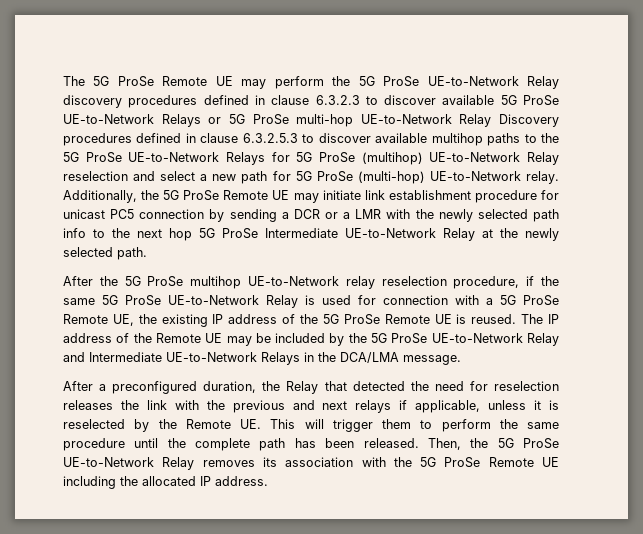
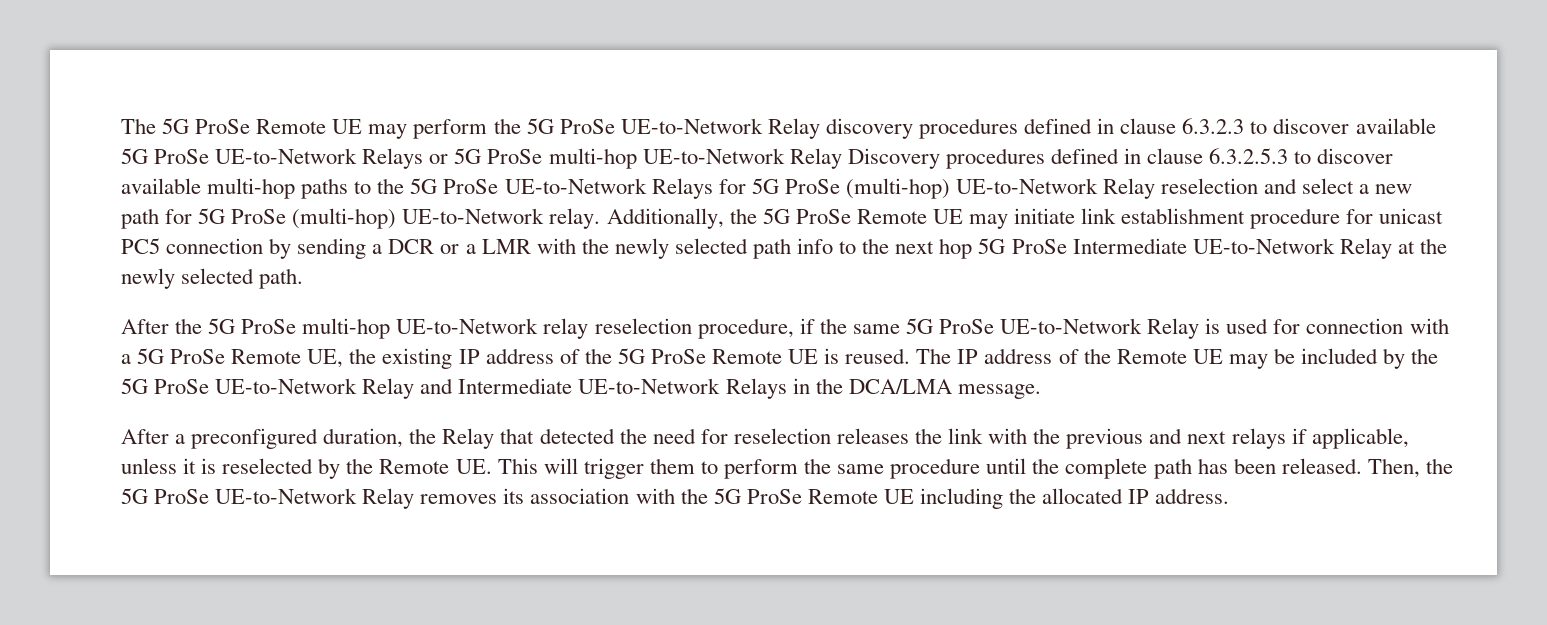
- The 5G ProSe Remote UE may perform the 5G ProSe UE-to-Network Relay discovery procedures defined in clause 6.3.2.3 to discover available 5G ProSe UE-to-Network Relays or 5G ProSe multi-hop UE-to-Network Relay Discovery procedures defined in clause 6.3.2.5.3 to discover available multihop paths to the 5G ProSe UE-to-Network Relays for 5G ProSe (multihop) UE-to-Network Relay reselection and select a new path for 5G ProSe (multi-hop) UE-to-Network relay.
+ The 5G ProSe Remote UE may perform the 5G ProSe UE-to-Network Relay discovery procedures defined in clause 6.3.2.3 to discover available 5G ProSe UE-to-Network Relays or 5G ProSe multi-hop UE-to-Network Relay Discovery procedures defined in clause 6.3.2.5.3 to discover available multi-hop paths to the 5G ProSe UE-to-Network Relays for 5G ProSe (multi-hop) UE-to-Network Relay reselection and select a new path for 5G ProSe (multi-hop) UE-to-Network relay.
- After the 5G ProSe multihop UE-to-Network relay reselection procedure, if the same 5G ProSe UE-to-Network Relay is used for connection with a 5G ProSe Remote UE, the existing IP address of the 5G ProSe Remote UE is reused.
+ After the 5G ProSe multi-hop UE-to-Network relay reselection procedure, if the same 5G ProSe UE-to-Network Relay is used for connection with a 5G ProSe Remote UE, the existing IP address of the 5G ProSe Remote UE is reused.

